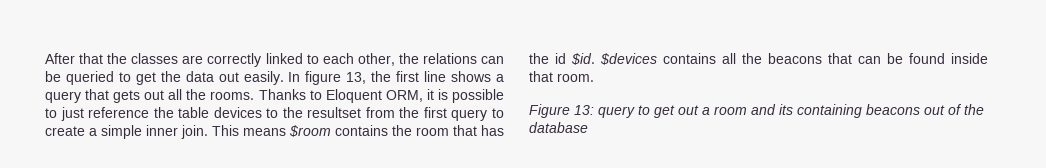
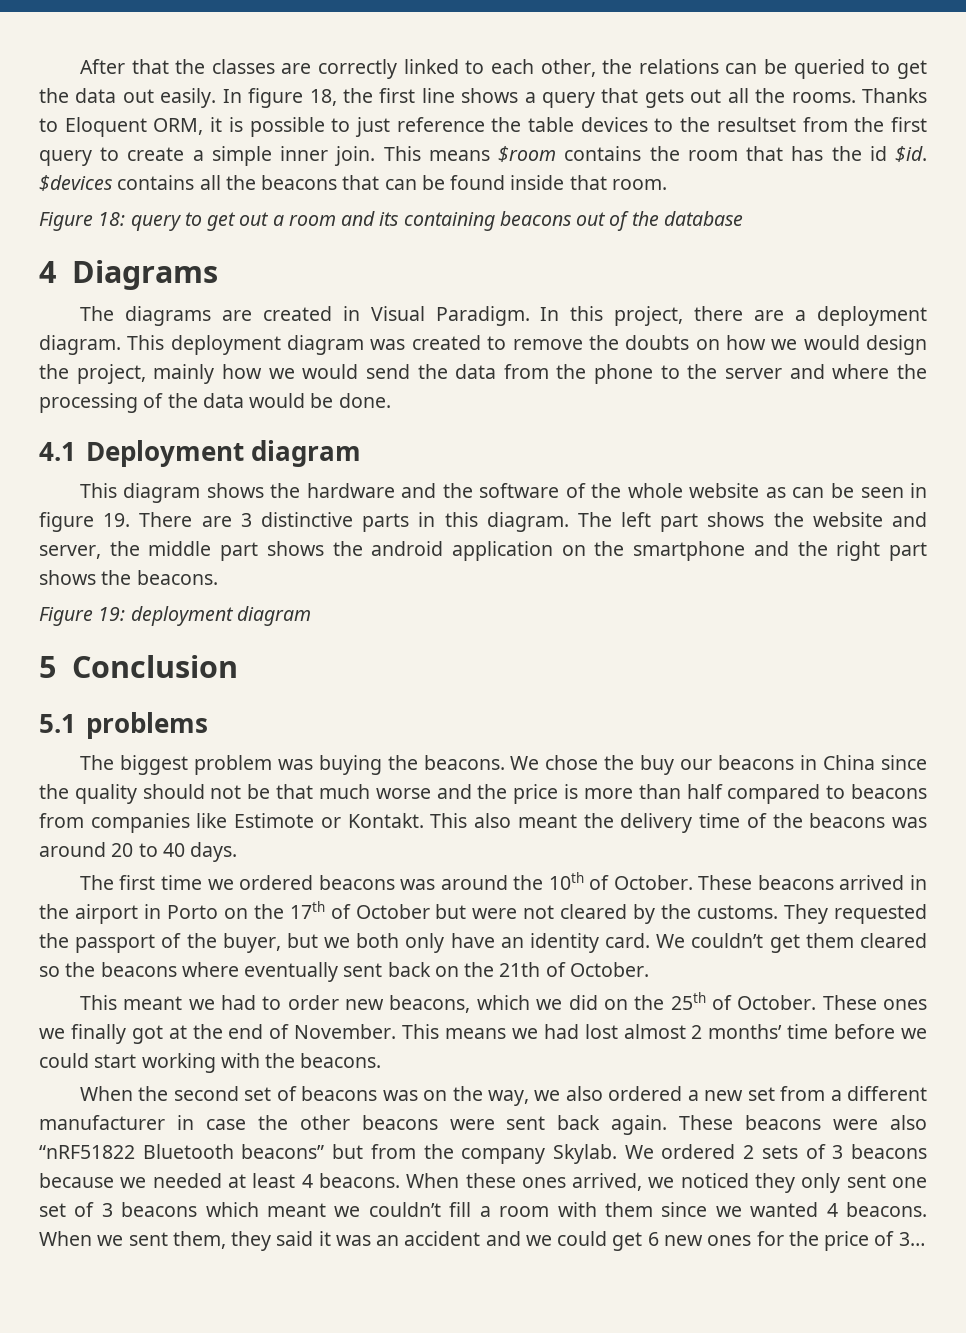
- In figure 13, the first line shows a query that gets out all the rooms.
+ In figure 18, the first line shows a query that gets out all the rooms.
- Figure 13: query to get out a room and its containing beacons out of the database
+ Figure 18: query to get out a room and its containing beacons out of the database
+ 4 Diagrams
+ The diagrams are created in Visual Paradigm. In this project, there are a deployment diagram. This deployment diagram was created to remove the doubts on how we would design the project, mainly how we would send the data from the phone to the server and where the processing of the data would be done.
+ 4.1 Deployment diagram
+ This diagram shows the hardware and the software of the whole website as can be seen in figure 19. There are 3 distinctive parts in this diagram. The left part shows the website and server, the middle part shows the android application on the smartphone and the right part shows the beacons.
+ Figure 19: deployment diagram
+ 5 Conclusion
+ 5.1 problems
+ The biggest problem was buying the beacons. We chose the buy our beacons in China since the quality should not be that much worse and the price is more than half compared to beacons from companies like Estimote or Kontakt. This also meant the delivery time of the beacons was around 20 to 40 days.
+ The first time we ordered beacons was around the 10th of October. These beacons arrived in the airport in Porto on the 17th of October but were not cleared by the customs. They requested the passport of the buyer, but we both only have an identity card. We couldn’t get them cleared so the beacons where eventually sent back on the 21th of October.
+ This meant we had to order new beacons, which we did on the 25th of October. These ones we finally got at the end of November. This means we had lost almost 2 months’ time before we could start working with the beacons.
+ When the second set of beacons was on the way, we also ordered a new set from a different manufacturer in case the other beacons were sent back again. These beacons were also “nRF51822 Bluetooth beacons” but from the company Skylab. We ordered 2 sets of 3 beacons because we needed at least 4 beacons. When these ones arrived, we noticed they only sent one set of 3 beacons which meant we couldn’t fill a room with them since we wanted 4 beacons. When we sent them, they said it was an accident and we could get 6 new ones for the price of 3…

